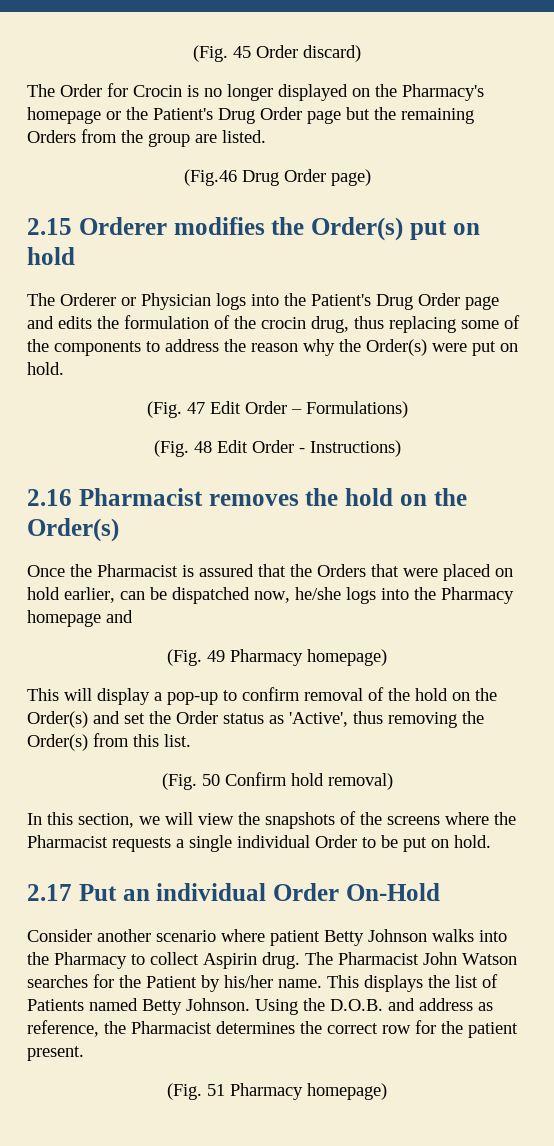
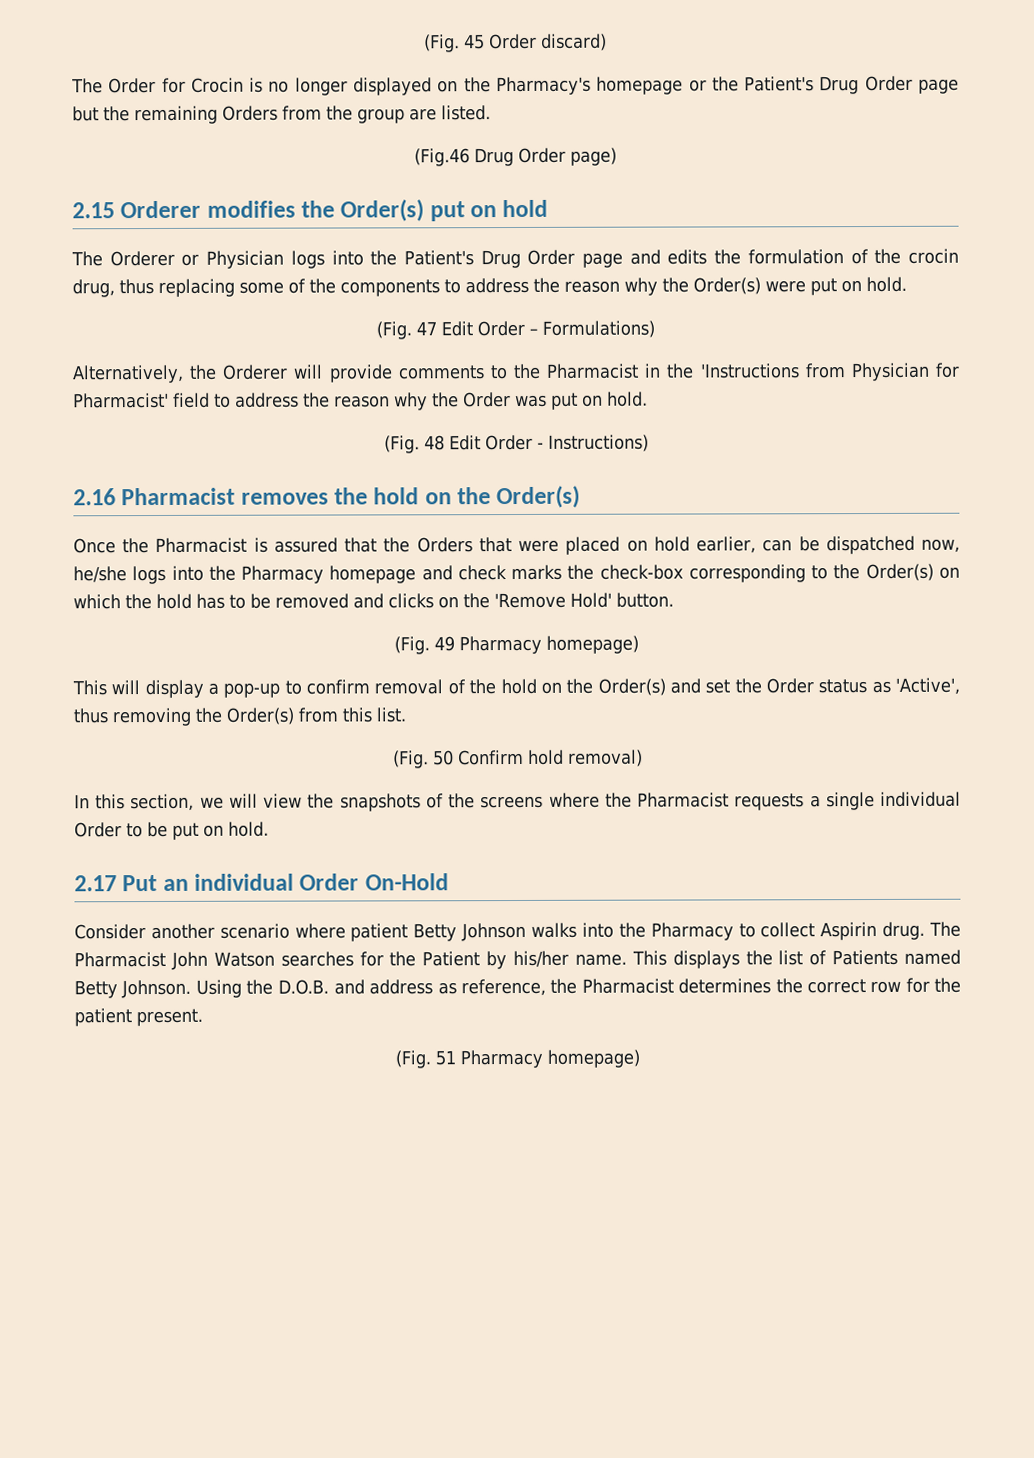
+ Alternatively, the Orderer will provide comments to the Pharmacist in the 'Instructions from Physician for Pharmacist' field to address the reason why the Order was put on hold.
- Once the Pharmacist is assured that the Orders that were placed on hold earlier, can be dispatched now, he/she logs into the Pharmacy homepage and
+ Once the Pharmacist is assured that the Orders that were placed on hold earlier, can be dispatched now, he/she logs into the Pharmacy homepage and check marks the check-box corresponding to the Order(s) on which the hold has to be removed and clicks on the 'Remove Hold' button.

